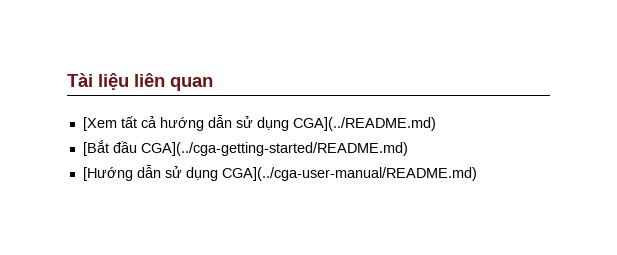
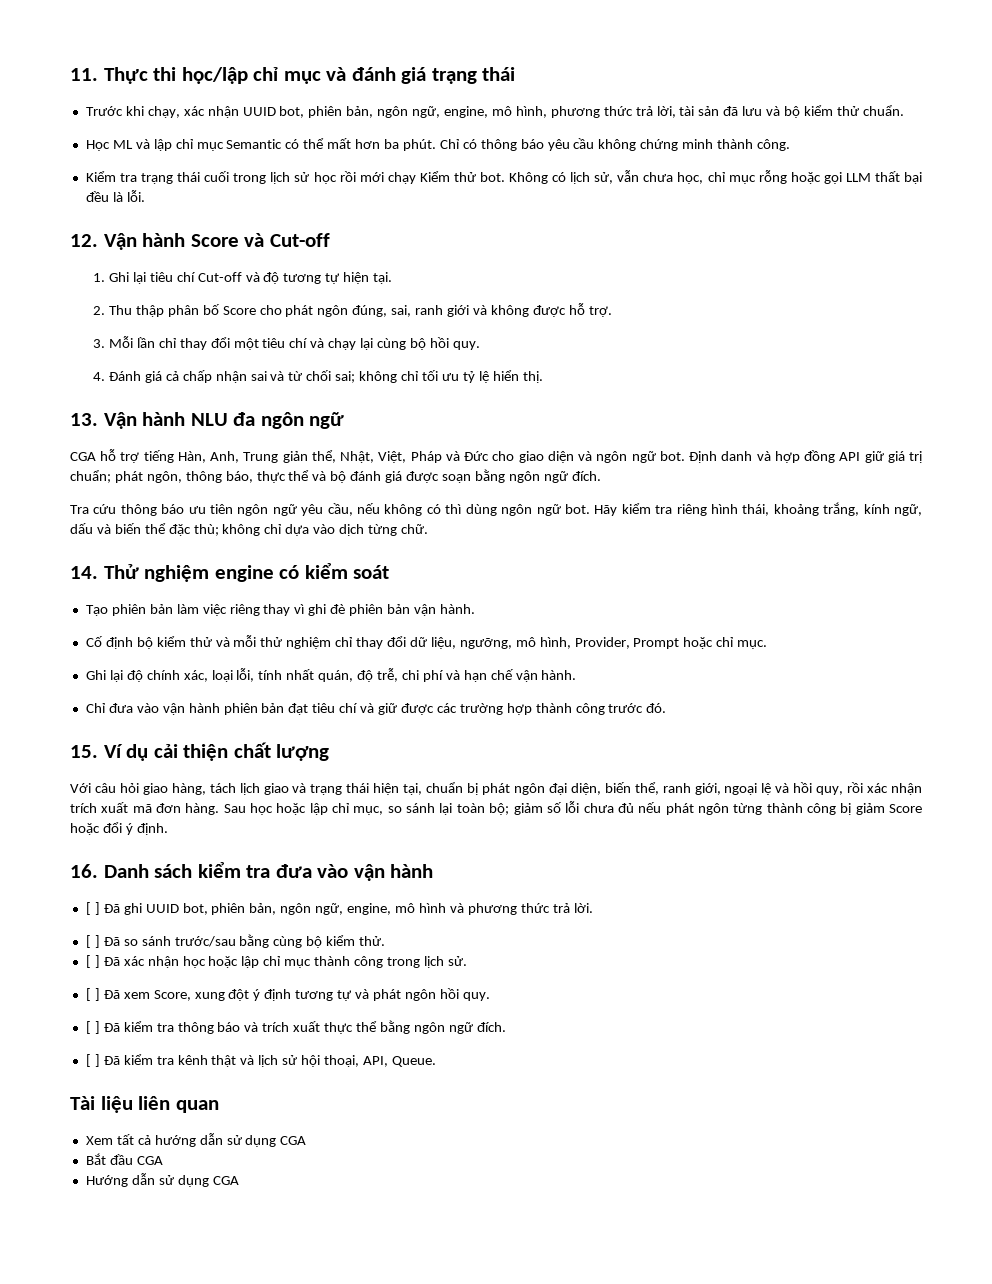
+ 11. Thực thi học/lập chỉ mục và đánh giá trạng thái
+ Trước khi chạy, xác nhận UUID bot, phiên bản, ngôn ngữ, engine, mô hình, phương thức trả lời, tài sản đã lưu và bộ kiểm thử chuẩn.
+ Học ML và lập chỉ mục Semantic có thể mất hơn ba phút. Chỉ có thông báo yêu cầu không chứng minh thành công.
+ Kiểm tra trạng thái cuối trong lịch sử học rồi mới chạy Kiểm thử bot. Không có lịch sử, vẫn chưa học, chỉ mục rỗng hoặc gọi LLM thất bại đều là lỗi.
+ 12. Vận hành Score và Cut-off
+ 1. Ghi lại tiêu chí Cut-off và độ tương tự hiện tại.
+ 2. Thu thập phân bố Score cho phát ngôn đúng, sai, ranh giới và không được hỗ trợ.
+ 3. Mỗi lần chỉ thay đổi một tiêu chí và chạy lại cùng bộ hồi quy.
+ 4. Đánh giá cả chấp nhận sai và từ chối sai; không chỉ tối ưu tỷ lệ hiển thị.
+ 13. Vận hành NLU đa ngôn ngữ
+ CGA hỗ trợ tiếng Hàn, Anh, Trung giản thể, Nhật, Việt, Pháp và Đức cho giao diện và ngôn ngữ bot. Định danh và hợp đồng API giữ giá trị chuẩn; phát ngôn, thông báo, thực thể và bộ đánh giá được soạn bằng ngôn ngữ đích.
+ Tra cứu thông báo ưu tiên ngôn ngữ yêu cầu, nếu không có thì dùng ngôn ngữ bot. Hãy kiểm tra riêng hình thái, khoảng trắng, kính ngữ, dấu và biến thể đặc thù; không chỉ dựa vào dịch từng chữ.
+ 14. Thử nghiệm engine có kiểm soát
+ Tạo phiên bản làm việc riêng thay vì ghi đè phiên bản vận hành.
+ Cố định bộ kiểm thử và mỗi thử nghiệm chỉ thay đổi dữ liệu, ngưỡng, mô hình, Provider, Prompt hoặc chỉ mục.
+ Ghi lại độ chính xác, loại lỗi, tính nhất quán, độ trễ, chi phí và hạn chế vận hành.
+ Chỉ đưa vào vận hành phiên bản đạt tiêu chí và giữ được các trường hợp thành công trước đó.
+ 15. Ví dụ cải thiện chất lượng
+ Với câu hỏi giao hàng, tách lịch giao và trạng thái hiện tại, chuẩn bị phát ngôn đại diện, biến thể, ranh giới, ngoại lệ và hồi quy, rồi xác nhận trích xuất mã đơn hàng. Sau học hoặc lập chỉ mục, so sánh lại toàn bộ; giảm số lỗi chưa đủ nếu phát ngôn từng thành công bị giảm Score hoặc đổi ý định.
+ 16. Danh sách kiểm tra đưa vào vận hành
+ [ ] Đã ghi UUID bot, phiên bản, ngôn ngữ, engine, mô hình và phương thức trả lời.
+ [ ] Đã so sánh trước/sau bằng cùng bộ kiểm thử.
+ [ ] Đã xác nhận học hoặc lập chỉ mục thành công trong lịch sử.
+ [ ] Đã xem Score, xung đột ý định tương tự và phát ngôn hồi quy.
+ [ ] Đã kiểm tra thông báo và trích xuất thực thể bằng ngôn ngữ đích.
+ [ ] Đã kiểm tra kênh thật và lịch sử hội thoại, API, Queue.
- [Xem tất cả hướng dẫn sử dụng CGA](../README.md)
- [Bắt đầu CGA](../cga-getting-started/README.md)
- [Hướng dẫn sử dụng CGA](../cga-user-manual/README.md)
+ Xem tất cả hướng dẫn sử dụng CGA
+ Bắt đầu CGA
+ Hướng dẫn sử dụng CGA

